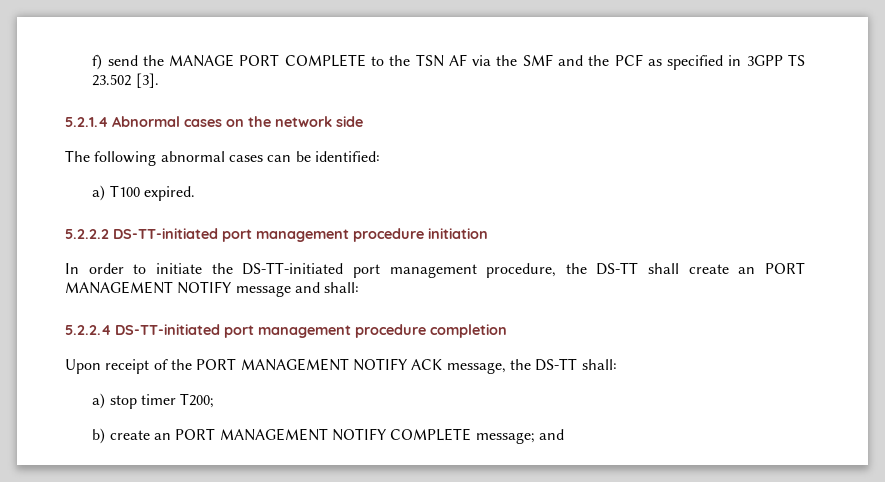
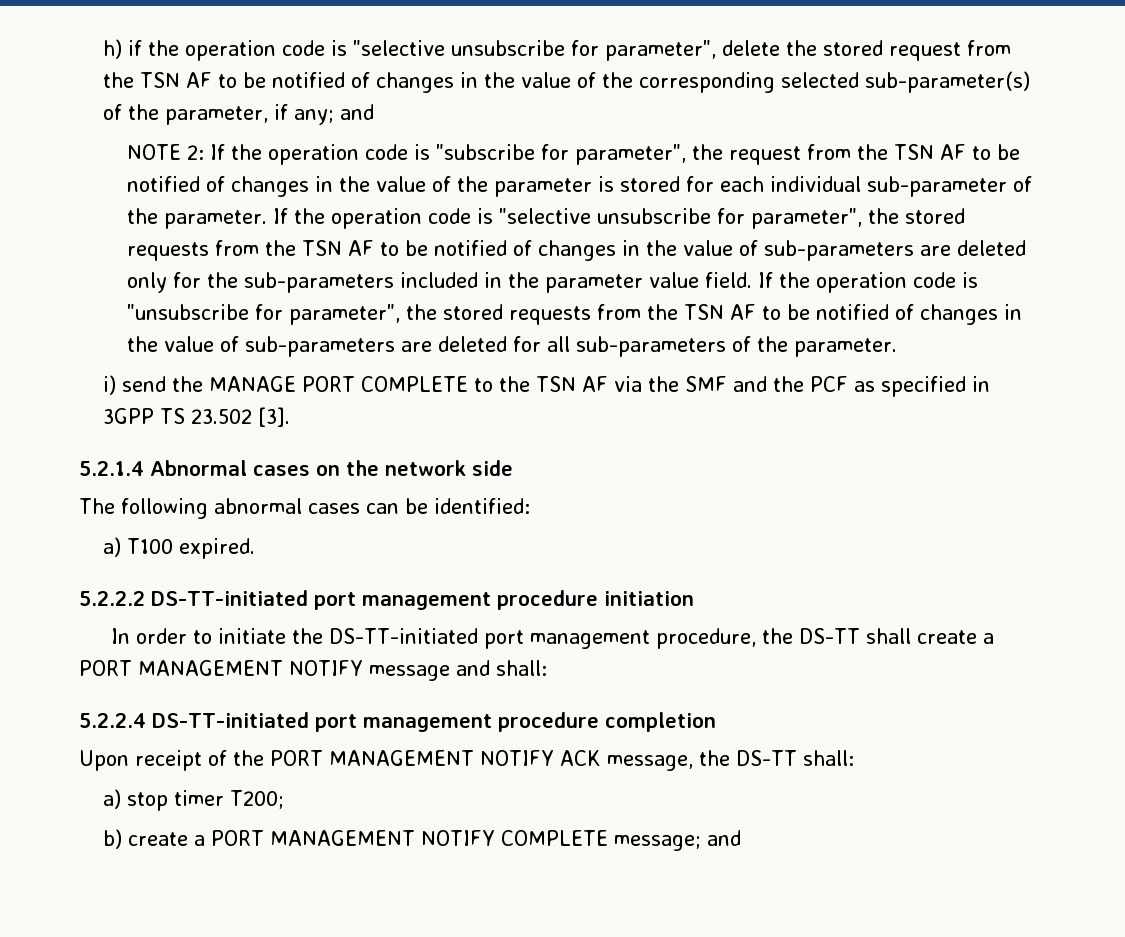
- f) send the MANAGE PORT COMPLETE to the TSN AF via the SMF and the PCF as specified in 3GPP TS 23.502 [3].
+ h) if the operation code is "selective unsubscribe for parameter", delete the stored request from the TSN AF to be notified of changes in the value of the corresponding selected sub-parameter(s) of the parameter, if any; and
+ NOTE 2: If the operation code is "subscribe for parameter", the request from the TSN AF to be notified of changes in the value of the parameter is stored for each individual sub-parameter of the parameter. If the operation code is "selective unsubscribe for parameter", the stored requests from the TSN AF to be notified of changes in the value of sub-parameters are deleted only for the sub-parameters included in the parameter value field. If the operation code is "unsubscribe for parameter", the stored requests from the TSN AF to be notified of changes in the value of sub-parameters are deleted for all sub-parameters of the parameter.
+ i) send the MANAGE PORT COMPLETE to the TSN AF via the SMF and the PCF as specified in 3GPP TS 23.502 [3].
- In order to initiate the DS-TT-initiated port management procedure, the DS-TT shall create an PORT MANAGEMENT NOTIFY message and shall:
+ In order to initiate the DS-TT-initiated port management procedure, the DS-TT shall create a PORT MANAGEMENT NOTIFY message and shall:
- b) create an PORT MANAGEMENT NOTIFY COMPLETE message; and
+ b) create a PORT MANAGEMENT NOTIFY COMPLETE message; and

